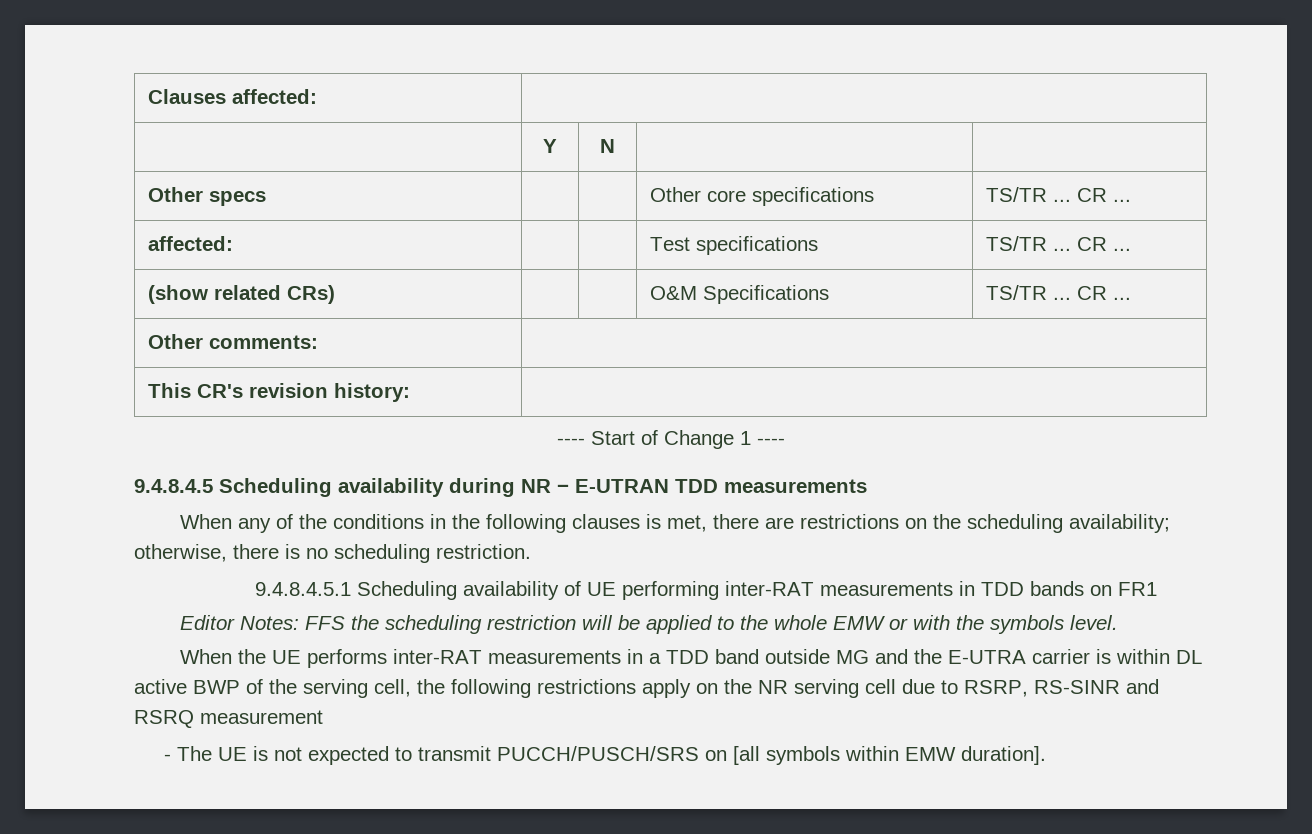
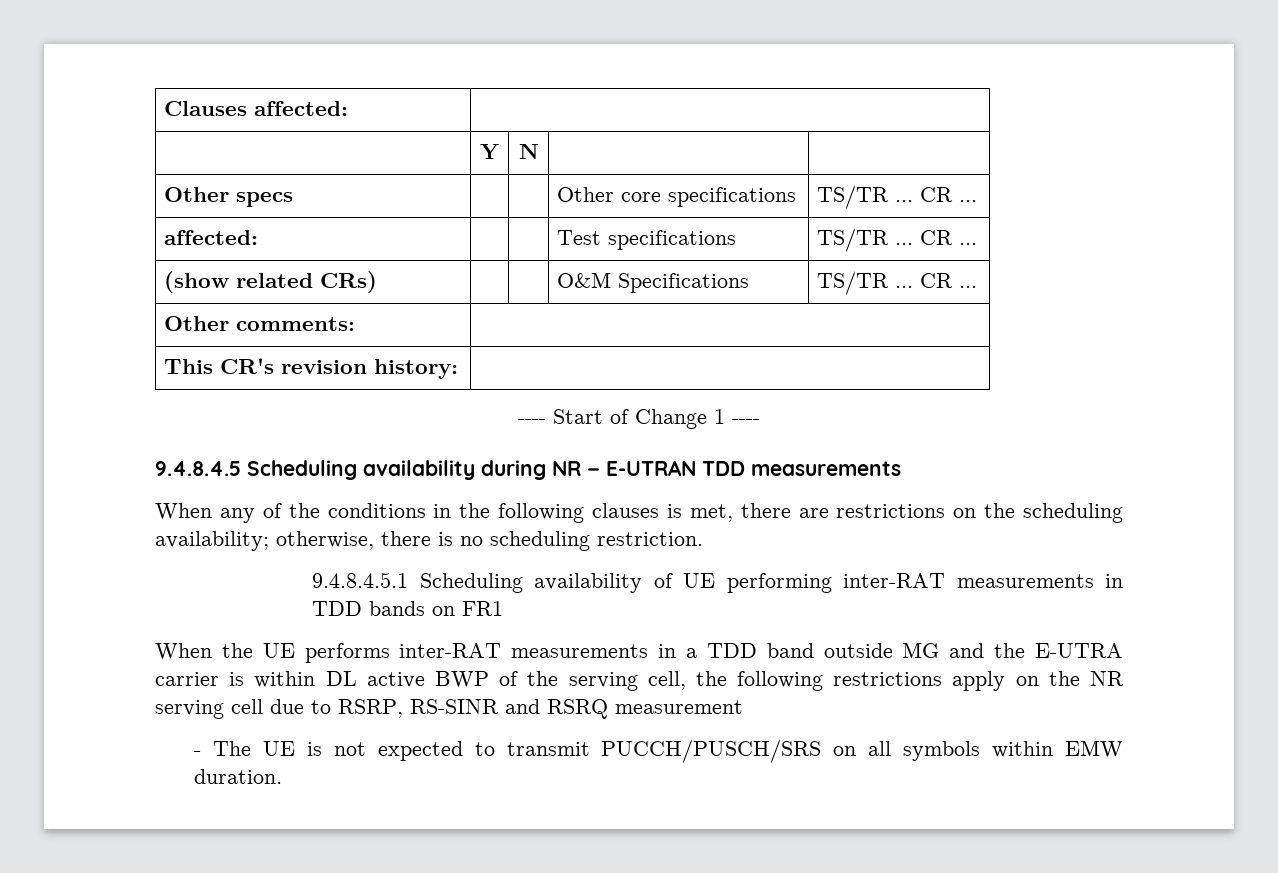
- Editor Notes: FFS the scheduling restriction will be applied to the whole EMW or with the symbols level.
- - The UE is not expected to transmit PUCCH/PUSCH/SRS on [all symbols within EMW duration].
+ - The UE is not expected to transmit PUCCH/PUSCH/SRS on all symbols within EMW duration.

